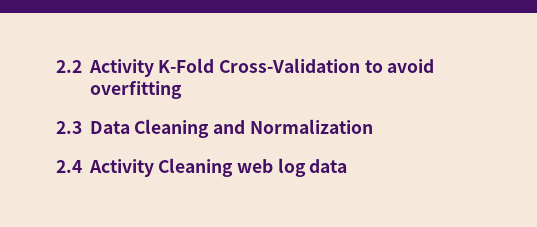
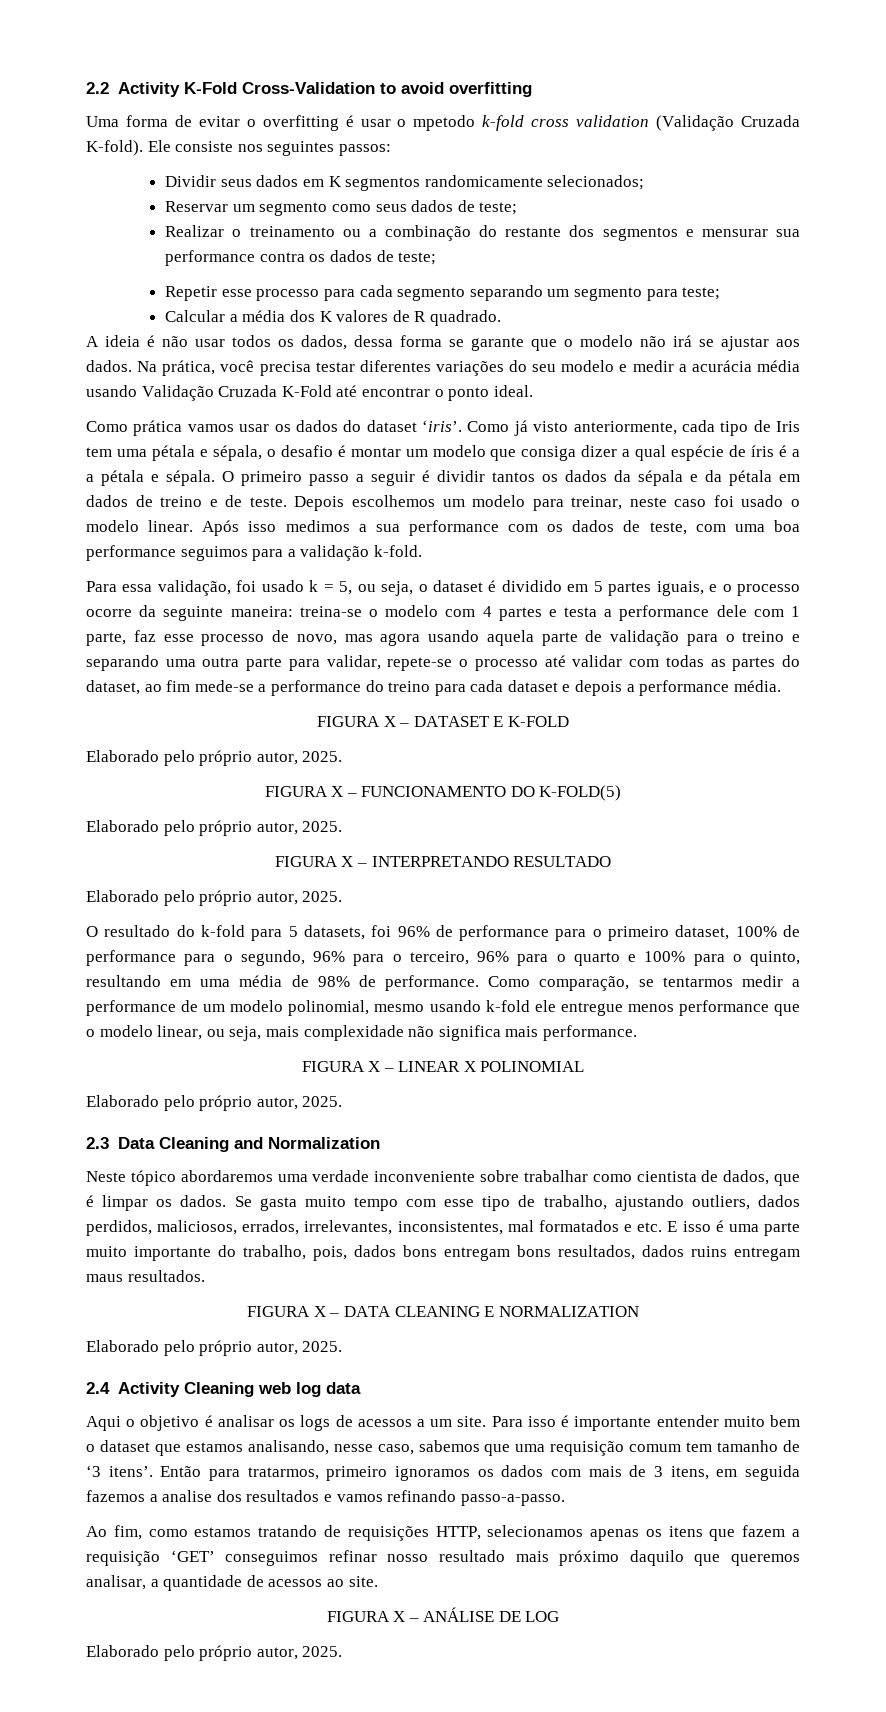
+ Uma forma de evitar o overfitting é usar o mpetodo k-fold cross validation (Validação Cruzada K-fold). Ele consiste nos seguintes passos:
+ Dividir seus dados em K segmentos randomicamente selecionados;
+ Reservar um segmento como seus dados de teste;
+ Realizar o treinamento ou a combinação do restante dos segmentos e mensurar sua performance contra os dados de teste;
+ Repetir esse processo para cada segmento separando um segmento para teste;
+ Calcular a média dos K valores de R quadrado.
+ A ideia é não usar todos os dados, dessa forma se garante que o modelo não irá se ajustar aos dados. Na prática, você precisa testar diferentes variações do seu modelo e medir a acurácia média usando Validação Cruzada K-Fold até encontrar o ponto ideal.
+ Como prática vamos usar os dados do dataset ‘iris’. Como já visto anteriormente, cada tipo de Iris tem uma pétala e sépala, o desafio é montar um modelo que consiga dizer a qual espécie de íris é a a pétala e sépala. O primeiro passo a seguir é dividir tantos os dados da sépala e da pétala em dados de treino e de teste. Depois escolhemos um modelo para treinar, neste caso foi usado o modelo linear. Após isso medimos a sua performance com os dados de teste, com uma boa performance seguimos para a validação k-fold.
+ Para essa validação, foi usado k = 5, ou seja, o dataset é dividido em 5 partes iguais, e o processo ocorre da seguinte maneira: treina-se o modelo com 4 partes e testa a performance dele com 1 parte, faz esse processo de novo, mas agora usando aquela parte de validação para o treino e separando uma outra parte para validar, repete-se o processo até validar com todas as partes do dataset, ao fim mede-se a performance do treino para cada dataset e depois a performance média.
+ FIGURA X – DATASET E K-FOLD
+ Elaborado pelo próprio autor, 2025.
+ FIGURA X – FUNCIONAMENTO DO K-FOLD(5)
+ Elaborado pelo próprio autor, 2025.
+ FIGURA X – INTERPRETANDO RESULTADO
+ Elaborado pelo próprio autor, 2025.
+ O resultado do k-fold para 5 datasets, foi 96% de performance para o primeiro dataset, 100% de performance para o segundo, 96% para o terceiro, 96% para o quarto e 100% para o quinto, resultando em uma média de 98% de performance. Como comparação, se tentarmos medir a performance de um modelo polinomial, mesmo usando k-fold ele entregue menos performance que o modelo linear, ou seja, mais complexidade não significa mais performance.
+ FIGURA X – LINEAR X POLINOMIAL
+ Elaborado pelo próprio autor, 2025.
+ Neste tópico abordaremos uma verdade inconveniente sobre trabalhar como cientista de dados, que é limpar os dados. Se gasta muito tempo com esse tipo de trabalho, ajustando outliers, dados perdidos, maliciosos, errados, irrelevantes, inconsistentes, mal formatados e etc. E isso é uma parte muito importante do trabalho, pois, dados bons entregam bons resultados, dados ruins entregam maus resultados.
+ FIGURA X – DATA CLEANING E NORMALIZATION
+ Elaborado pelo próprio autor, 2025.
+ Aqui o objetivo é analisar os logs de acessos a um site. Para isso é importante entender muito bem o dataset que estamos analisando, nesse caso, sabemos que uma requisição comum tem tamanho de ‘3 itens’. Então para tratarmos, primeiro ignoramos os dados com mais de 3 itens, em seguida fazemos a analise dos resultados e vamos refinando passo-a-passo.
+ Ao fim, como estamos tratando de requisições HTTP, selecionamos apenas os itens que fazem a requisição ‘GET’ conseguimos refinar nosso resultado mais próximo daquilo que queremos analisar, a quantidade de acessos ao site.
+ FIGURA X – ANÁLISE DE LOG
+ Elaborado pelo próprio autor, 2025.

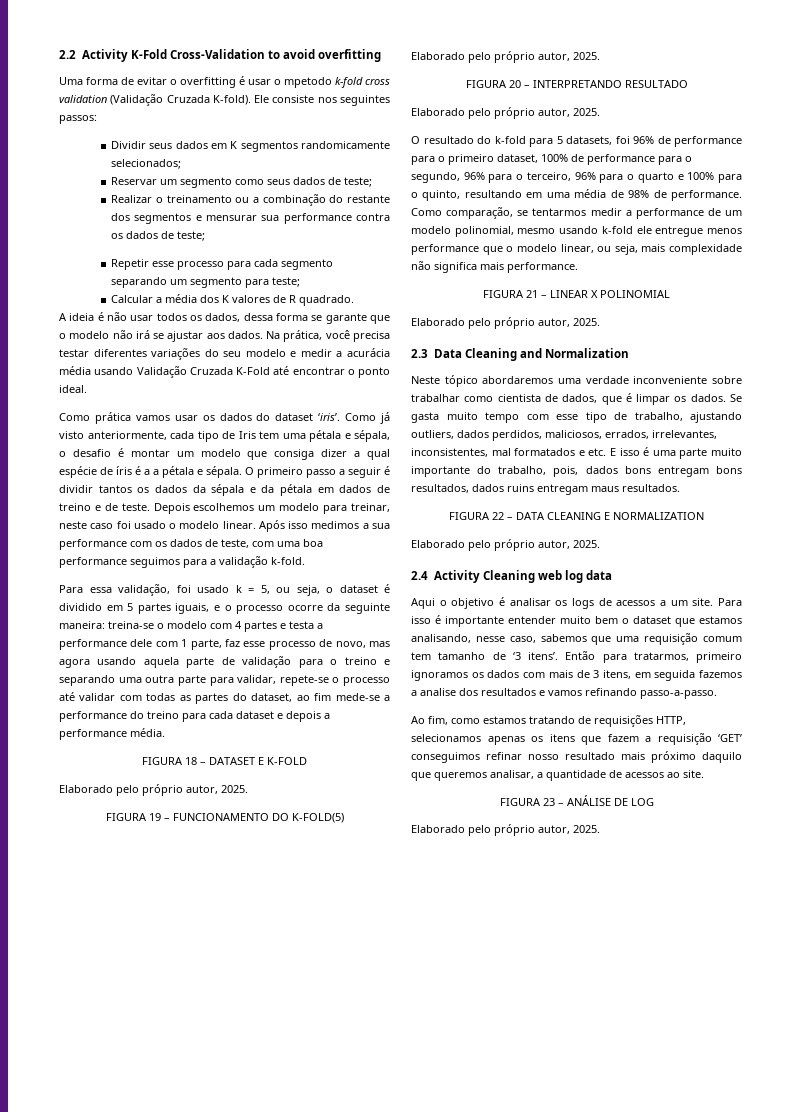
- FIGURA X – DATASET E K-FOLD
+ FIGURA 18 – DATASET E K-FOLD
- FIGURA X – FUNCIONAMENTO DO K-FOLD(5)
+ FIGURA 19 – FUNCIONAMENTO DO K-FOLD(5)
- FIGURA X – INTERPRETANDO RESULTADO
+ FIGURA 20 – INTERPRETANDO RESULTADO
- FIGURA X – LINEAR X POLINOMIAL
+ FIGURA 21 – LINEAR X POLINOMIAL
- FIGURA X – DATA CLEANING E NORMALIZATION
+ FIGURA 22 – DATA CLEANING E NORMALIZATION
- FIGURA X – ANÁLISE DE LOG
+ FIGURA 23 – ANÁLISE DE LOG

